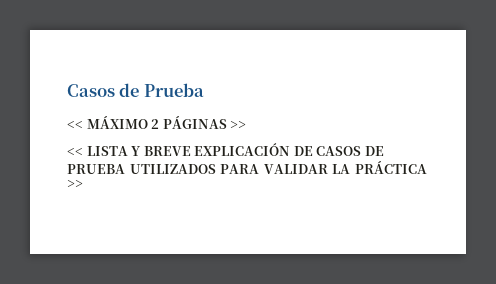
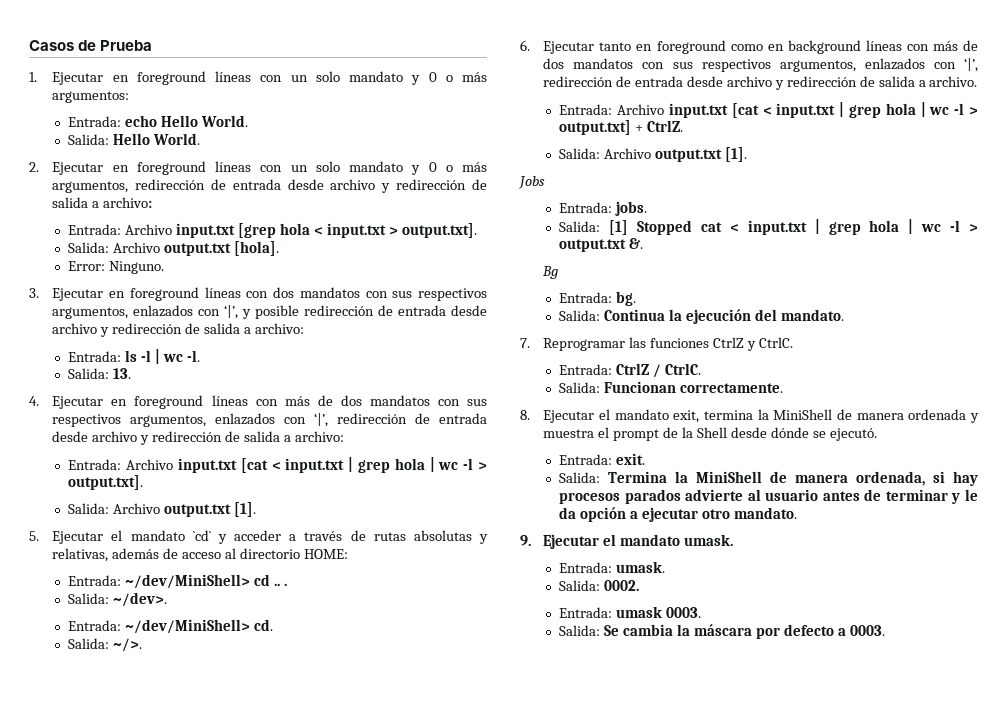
- << MÁXIMO 2 PÁGINAS >>
- << LISTA Y BREVE EXPLICACIÓN DE CASOS DE PRUEBA UTILIZADOS PARA VALIDAR LA PRÁCTICA >>
+ 1. Ejecutar en foreground líneas con un solo mandato y 0 o más argumentos:
+ Entrada: echo Hello World.
+ Salida: Hello World.
+ 2. Ejecutar en foreground líneas con un solo mandato y 0 o más argumentos, redirección de entrada desde archivo y redirección de salida a archivo:
+ Entrada: Archivo input.txt [grep hola < input.txt > output.txt].
+ Salida: Archivo output.txt [hola].
+ Error: Ninguno.
+ 3. Ejecutar en foreground líneas con dos mandatos con sus respectivos argumentos, enlazados con ‘|’, y posible redirección de entrada desde archivo y redirección de salida a archivo:
+ Entrada: ls -l | wc -l.
+ Salida: 13.
+ 4. Ejecutar en foreground líneas con más de dos mandatos con sus respectivos argumentos, enlazados con ‘|’, redirección de entrada desde archivo y redirección de salida a archivo:
+ Entrada: Archivo input.txt [cat < input.txt | grep hola | wc -l > output.txt].
+ Salida: Archivo output.txt [1].
+ 5. Ejecutar el mandato `cd` y acceder a través de rutas absolutas y relativas, además de acceso al directorio HOME:
+ Entrada: ~/dev/MiniShell> cd .. .
+ Salida: ~/dev>.
+ Entrada: ~/dev/MiniShell> cd.
+ Salida: ~/>.
+ 6. Ejecutar tanto en foreground como en background líneas con más de dos mandatos con sus respectivos argumentos, enlazados con ‘|’, redirección de entrada desde archivo y redirección de salida a archivo.
+ Entrada: Archivo input.txt [cat < input.txt | grep hola | wc -l > output.txt] + CtrlZ.
+ Salida: Archivo output.txt [1].
+ Jobs
+ Entrada: jobs.
+ Salida: [1] Stopped cat < input.txt | grep hola | wc -l > output.txt &.
+ Bg
+ Entrada: bg.
+ Salida: Continua la ejecución del mandato.
+ 7. Reprogramar las funciones CtrlZ y CtrlC.
+ Entrada: CtrlZ / CtrlC.
+ Salida: Funcionan correctamente.
+ 8. Ejecutar el mandato exit, termina la MiniShell de manera ordenada y muestra el prompt de la Shell desde dónde se ejecutó.
+ Entrada: exit.
+ Salida: Termina la MiniShell de manera ordenada, si hay procesos parados advierte al usuario antes de terminar y le da opción a ejecutar otro mandato.
+ 9. Ejecutar el mandato umask.
+ Entrada: umask.
+ Salida: 0002.
+ Entrada: umask 0003.
+ Salida: Se cambia la máscara por defecto a 0003.

